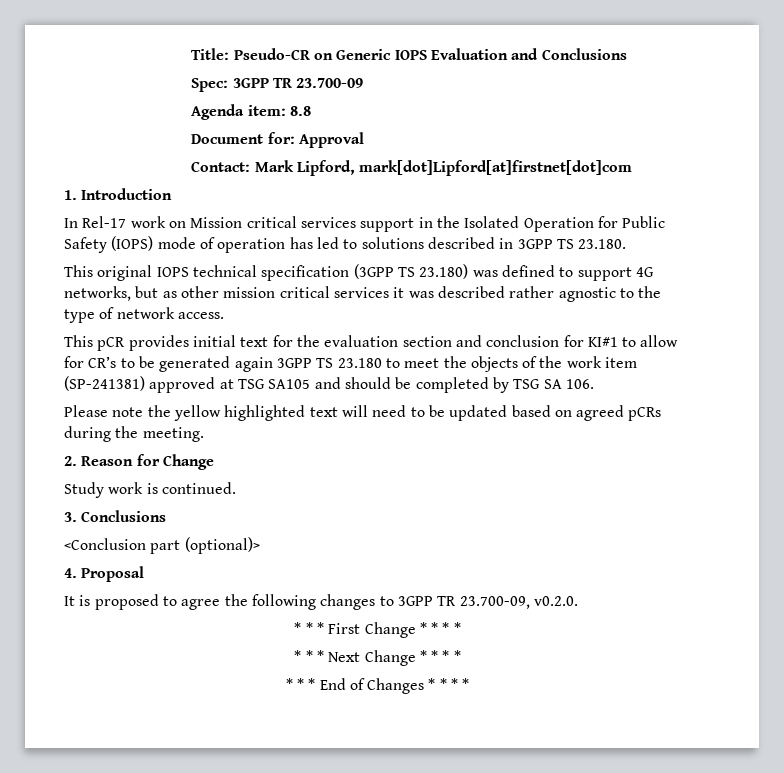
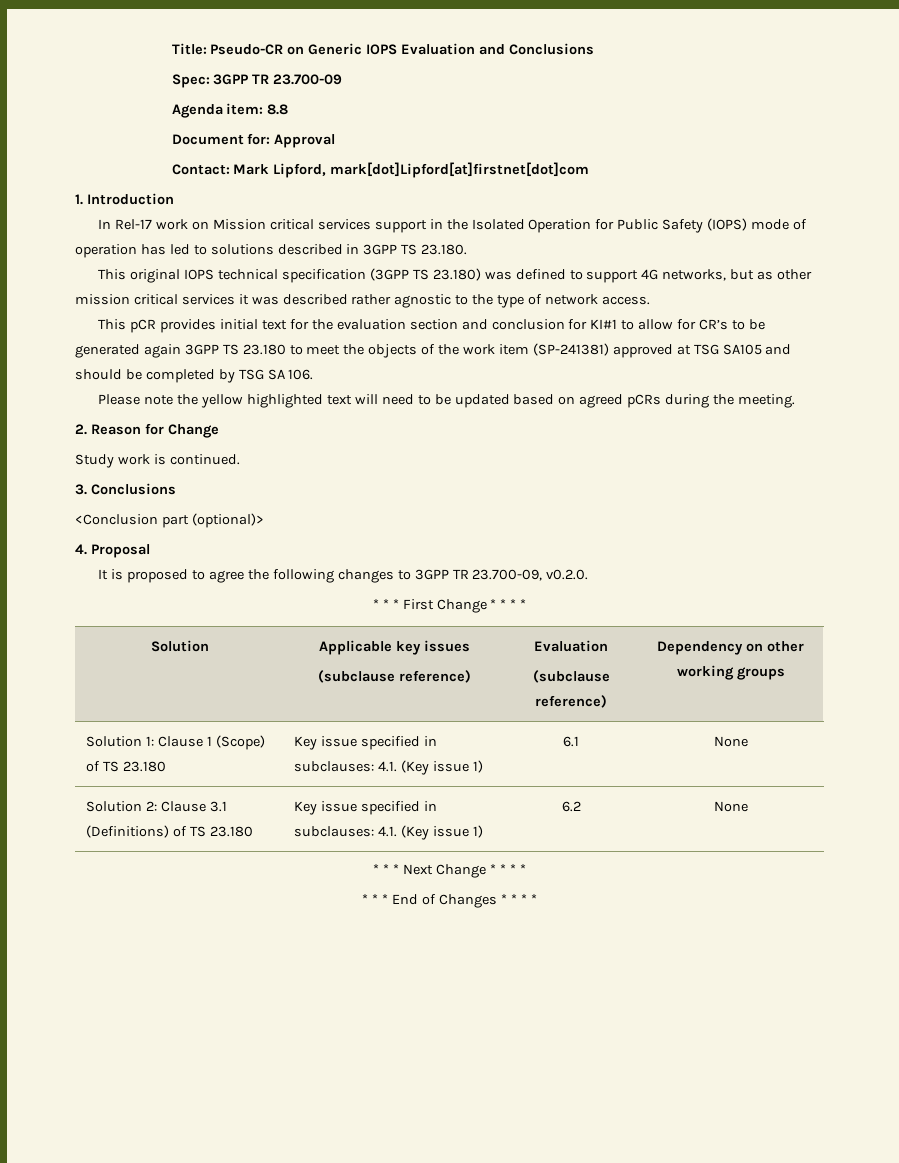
+ Solution | Applicable key issues
+ (subclause reference) | Evaluation
+ (subclause reference) | Dependency on other working groups
+ Solution 1: Clause 1 (Scope) of TS 23.180 | Key issue specified in subclauses: 4.1. (Key issue 1) | 6.1 | None
+ Solution 2: Clause 3.1 (Definitions) of TS 23.180 | Key issue specified in subclauses: 4.1. (Key issue 1) | 6.2 | None

